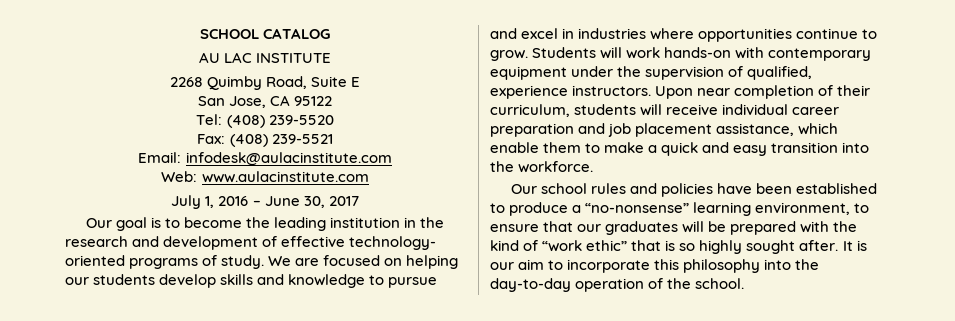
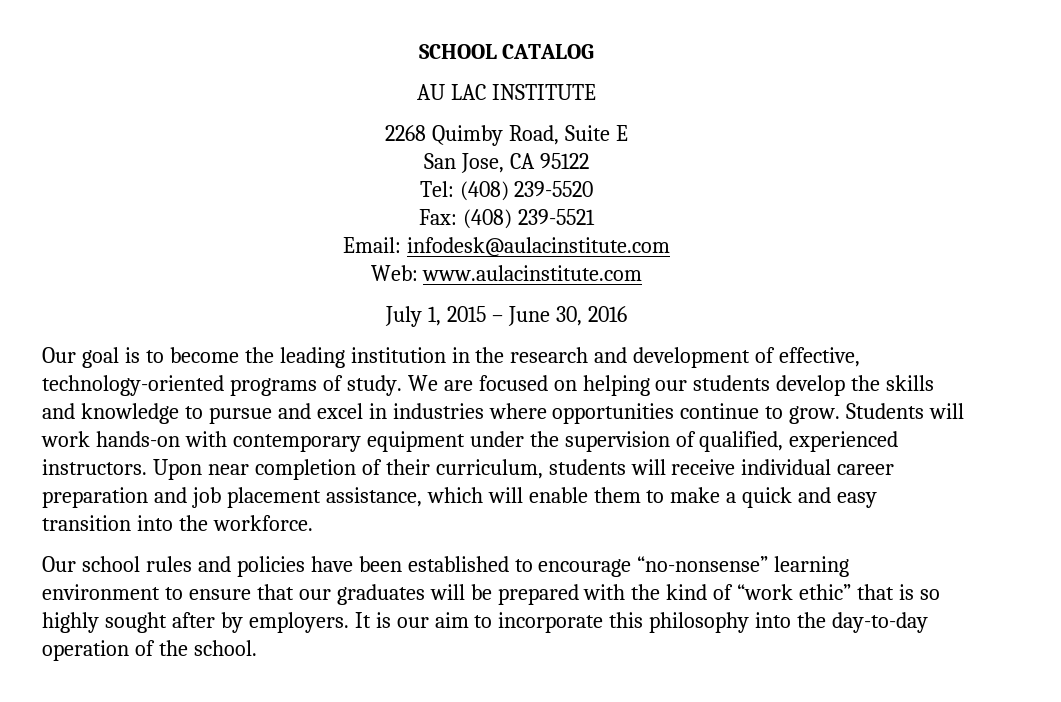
- July 1, 2016 – June 30, 2017
+ July 1, 2015 – June 30, 2016
- Our goal is to become the leading institution in the research and development of effective technology- oriented programs of study.
+ Our goal is to become the leading institution in the research and development of effective, technology-oriented programs of study.
- We are focused on helping our students develop skills and knowledge to pursue and excel in industries where opportunities continue to grow.
+ We are focused on helping our students develop the skills and knowledge to pursue and excel in industries where opportunities continue to grow.
- Students will work hands-on with contemporary equipment under the supervision of qualified, experience instructors.
+ Students will work hands-on with contemporary equipment under the supervision of qualified, experienced instructors.
- Upon near completion of their curriculum, students will receive individual career preparation and job placement assistance, which enable them to make a quick and easy transition into the workforce.
+ Upon near completion of their curriculum, students will receive individual career preparation and job placement assistance, which will enable them to make a quick and easy transition into the workforce.
- Our school rules and policies have been established to produce a “no-nonsense” learning environment, to ensure that our graduates will be prepared with the kind of “work ethic” that is so highly sought after.
+ Our school rules and policies have been established to encourage “no-nonsense” learning environment to ensure that our graduates will be prepared with the kind of “work ethic” that is so highly sought after by employers.

